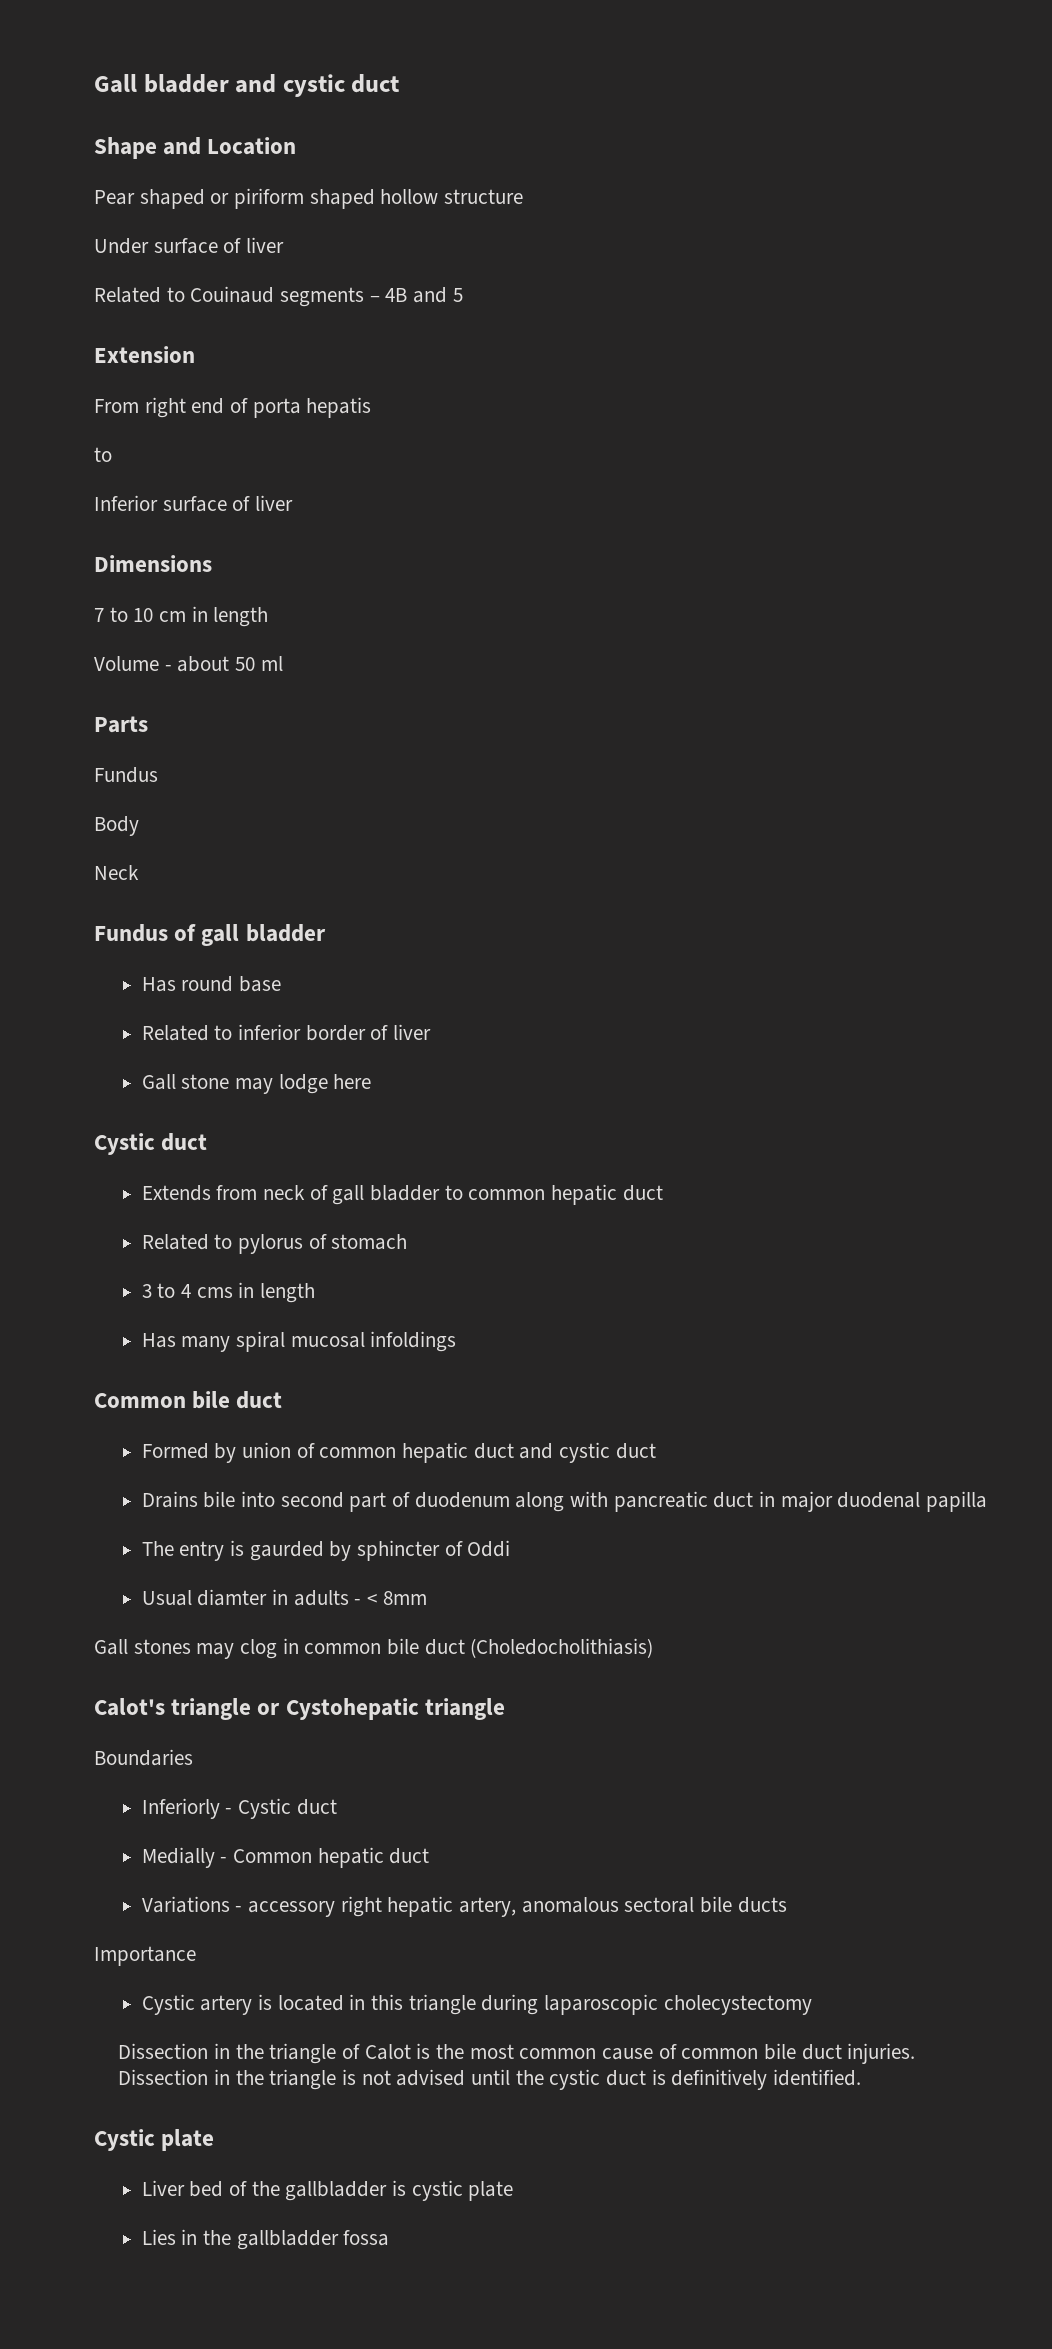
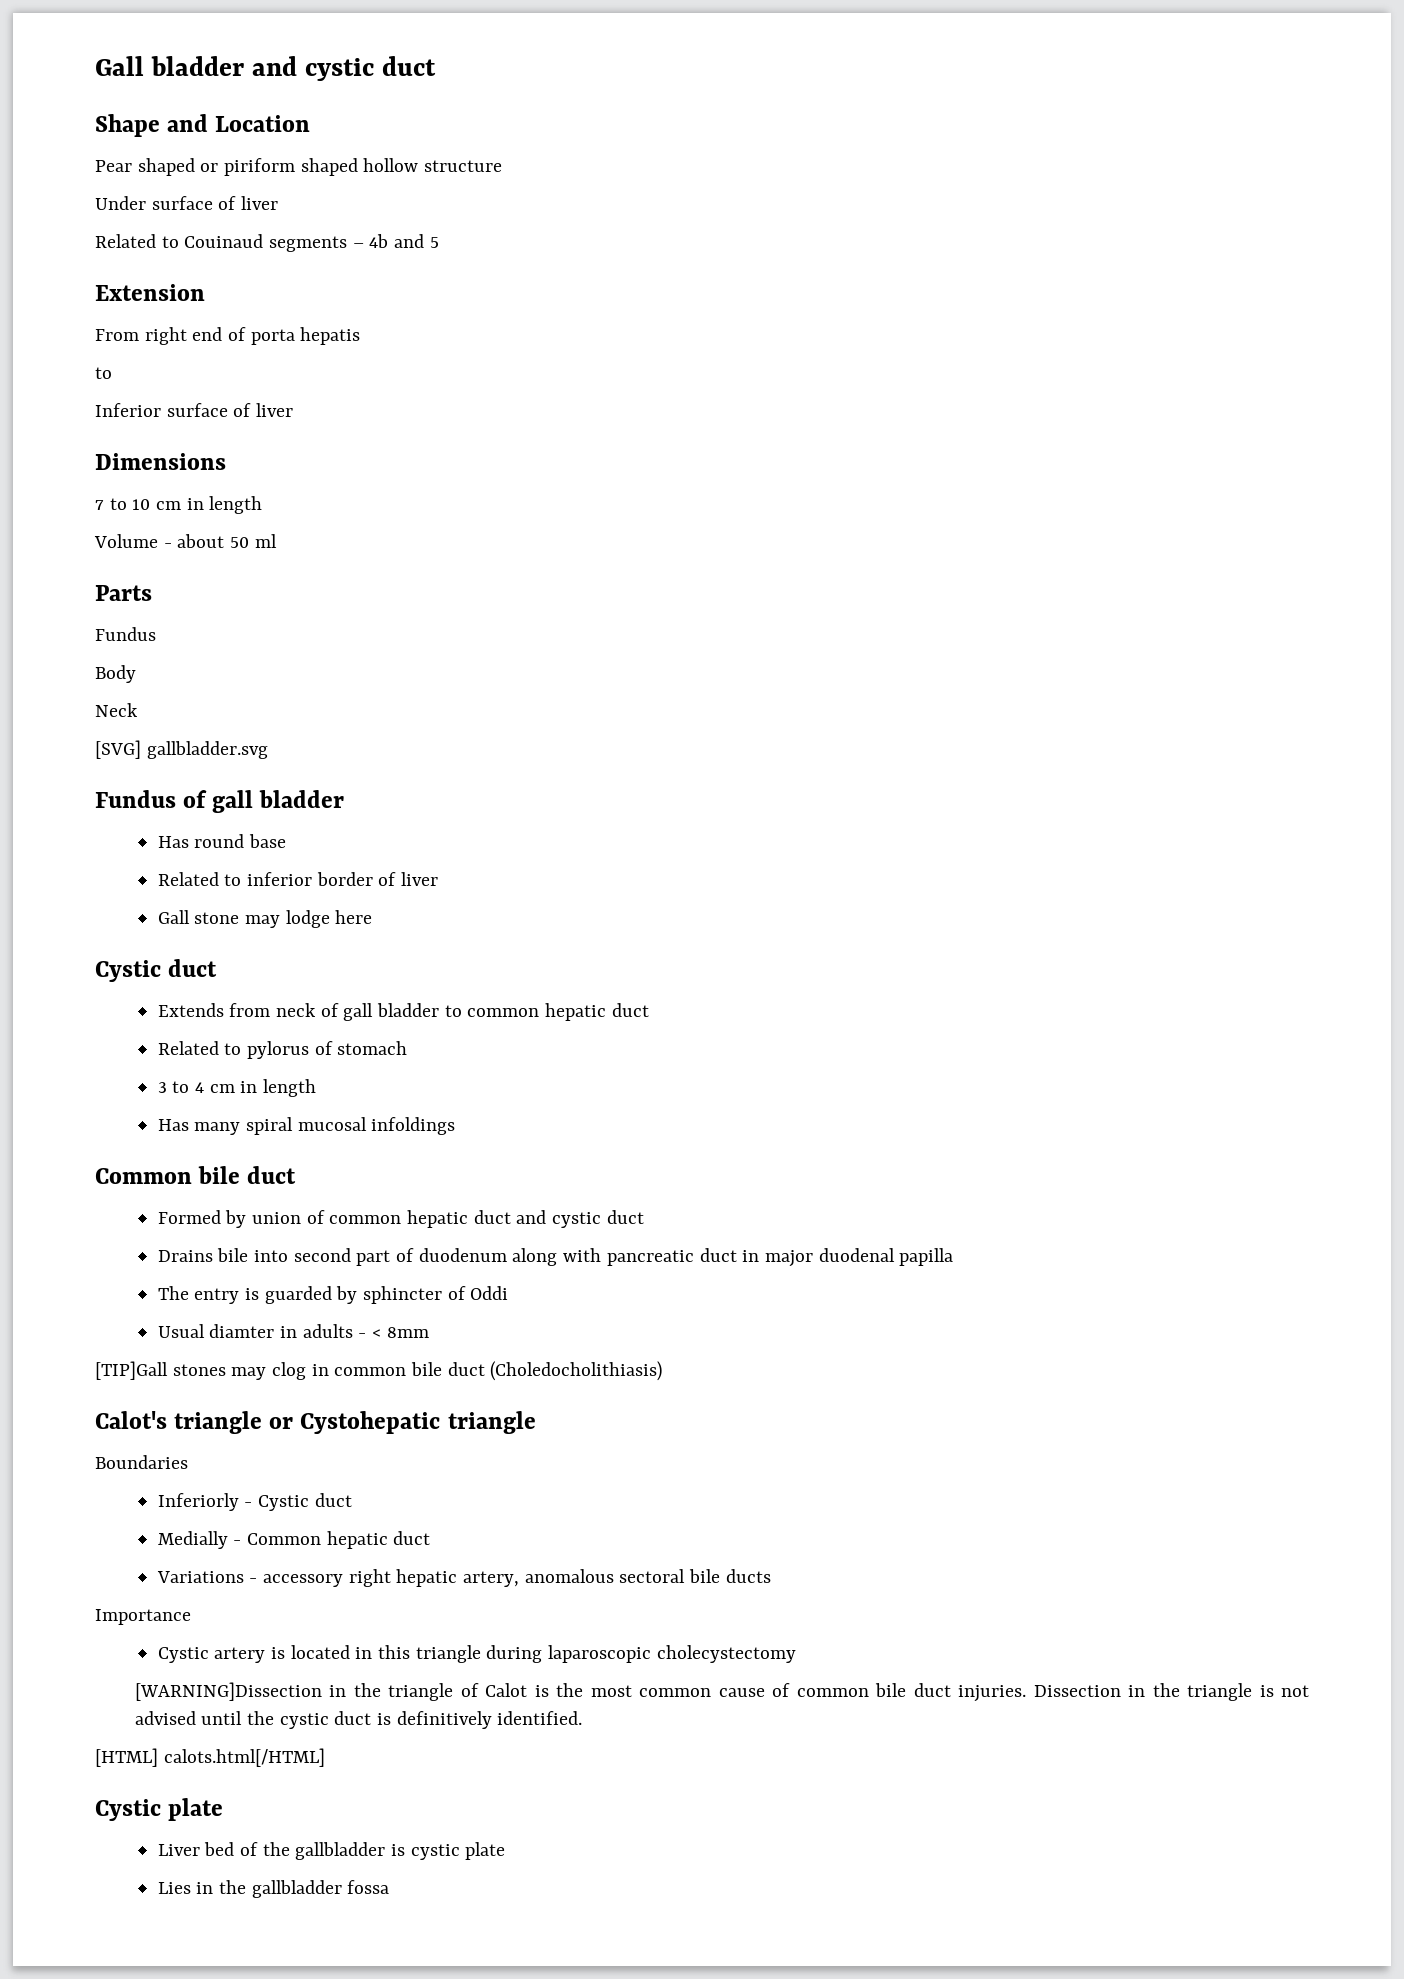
- Related to Couinaud segments – 4B and 5
+ Related to Couinaud segments – 4b and 5
+ [SVG] gallbladder.svg
- 3 to 4 cms in length
+ 3 to 4 cm in length
- The entry is gaurded by sphincter of Oddi
+ The entry is guarded by sphincter of Oddi
- Gall stones may clog in common bile duct (Choledocholithiasis)
+ [TIP]Gall stones may clog in common bile duct (Choledocholithiasis)
- Dissection in the triangle of Calot is the most common cause of common bile duct injuries.
+ [WARNING]Dissection in the triangle of Calot is the most common cause of common bile duct injuries.
+ [HTML] calots.html[/HTML]

